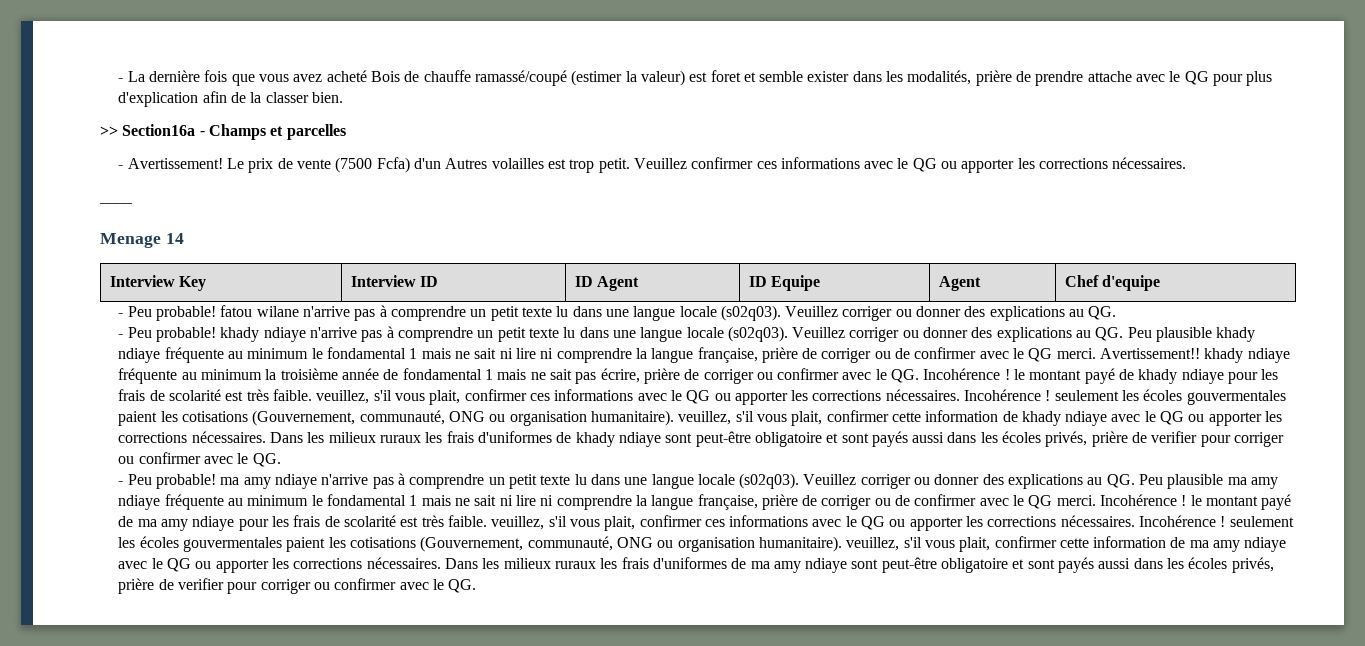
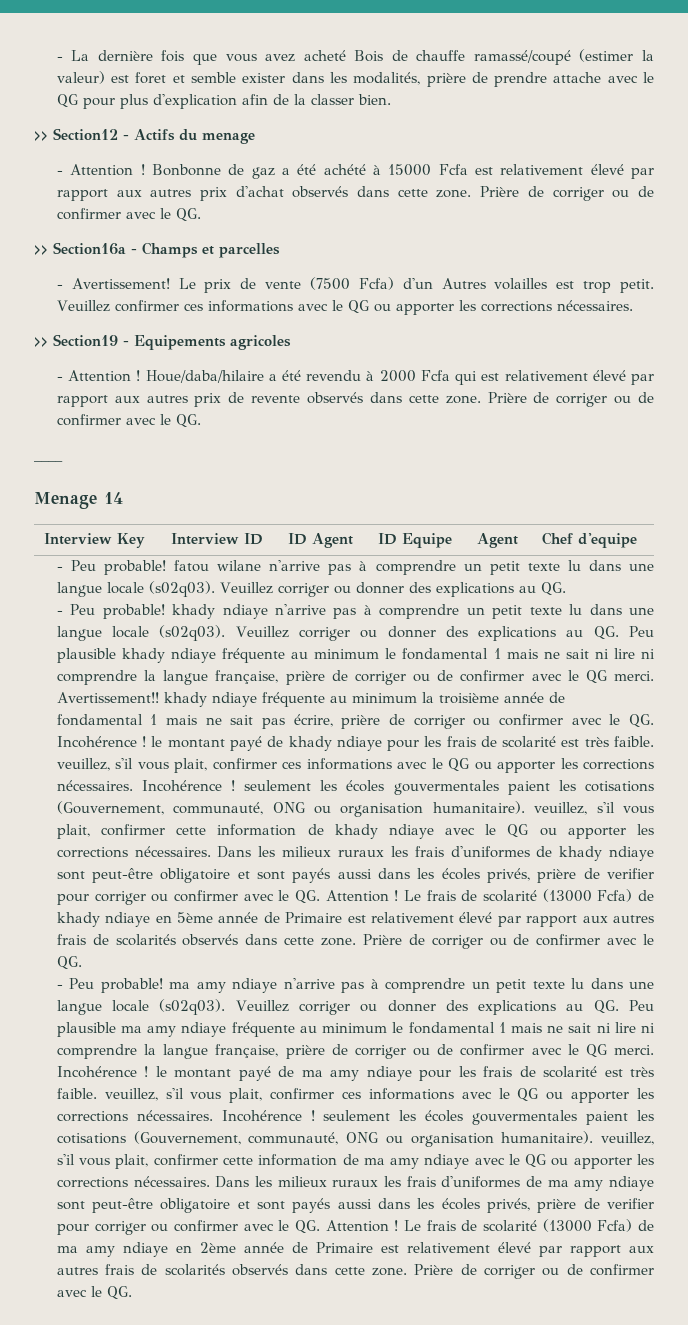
+ >> Section12 - Actifs du menage
+ - Attention ! Bonbonne de gaz a été achété à 15000 Fcfa est relativement élevé par rapport aux autres prix d'achat observés dans cette zone. Prière de corriger ou de confirmer avec le QG.
+ >> Section19 - Equipements agricoles
+ - Attention ! Houe/daba/hilaire a été revendu à 2000 Fcfa qui est relativement élevé par rapport aux autres prix de revente observés dans cette zone. Prière de corriger ou de confirmer avec le QG.
- Dans les milieux ruraux les frais d'uniformes de khady ndiaye sont peut-être obligatoire et sont payés aussi dans les écoles privés, prière de verifier pour corriger ou confirmer avec le QG.
+ Dans les milieux ruraux les frais d'uniformes de khady ndiaye sont peut-être obligatoire et sont payés aussi dans les écoles privés, prière de verifier pour corriger ou confirmer avec le QG. Attention ! Le frais de scolarité (13000 Fcfa) de khady ndiaye en 5ème année de Primaire est relativement élevé par rapport aux autres frais de scolarités observés dans cette zone. Prière de corriger ou de confirmer avec le QG.
- Dans les milieux ruraux les frais d'uniformes de ma amy ndiaye sont peut-être obligatoire et sont payés aussi dans les écoles privés, prière de verifier pour corriger ou confirmer avec le QG.
+ Dans les milieux ruraux les frais d'uniformes de ma amy ndiaye sont peut-être obligatoire et sont payés aussi dans les écoles privés, prière de verifier pour corriger ou confirmer avec le QG. Attention ! Le frais de scolarité (13000 Fcfa) de ma amy ndiaye en 2ème année de Primaire est relativement élevé par rapport aux autres frais de scolarités observés dans cette zone. Prière de corriger ou de confirmer avec le QG.

